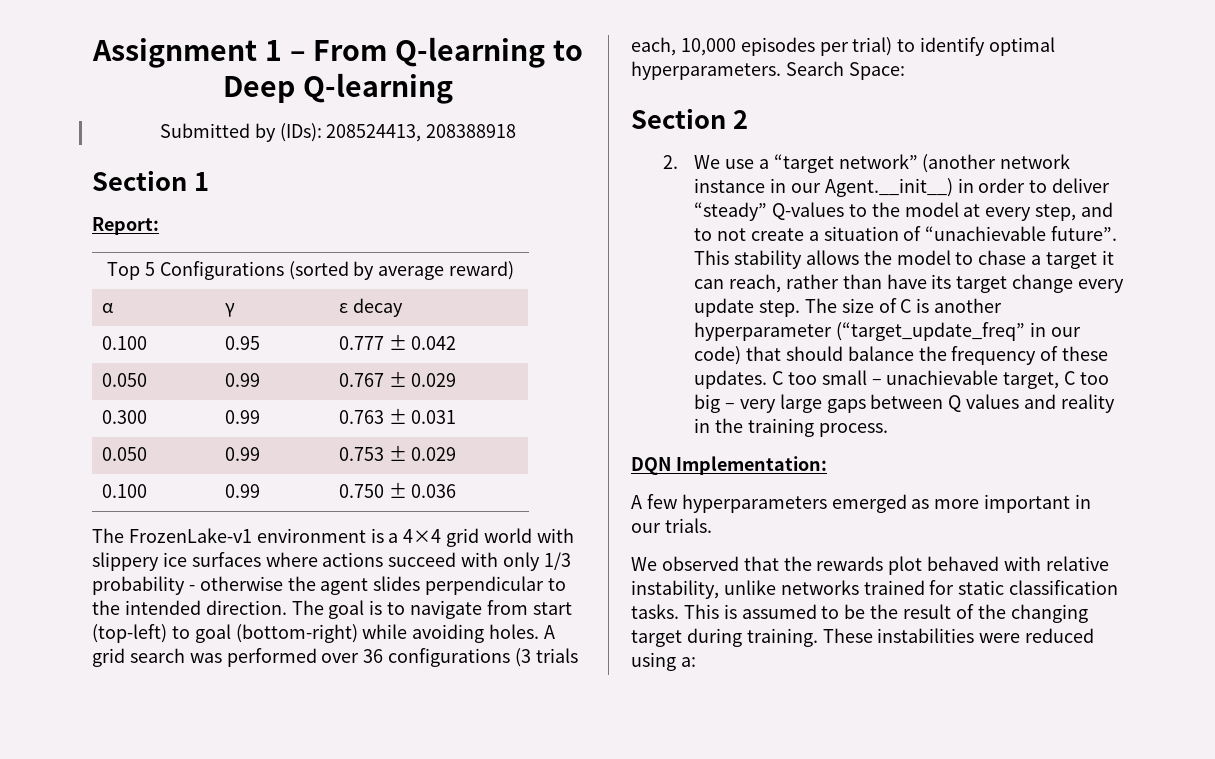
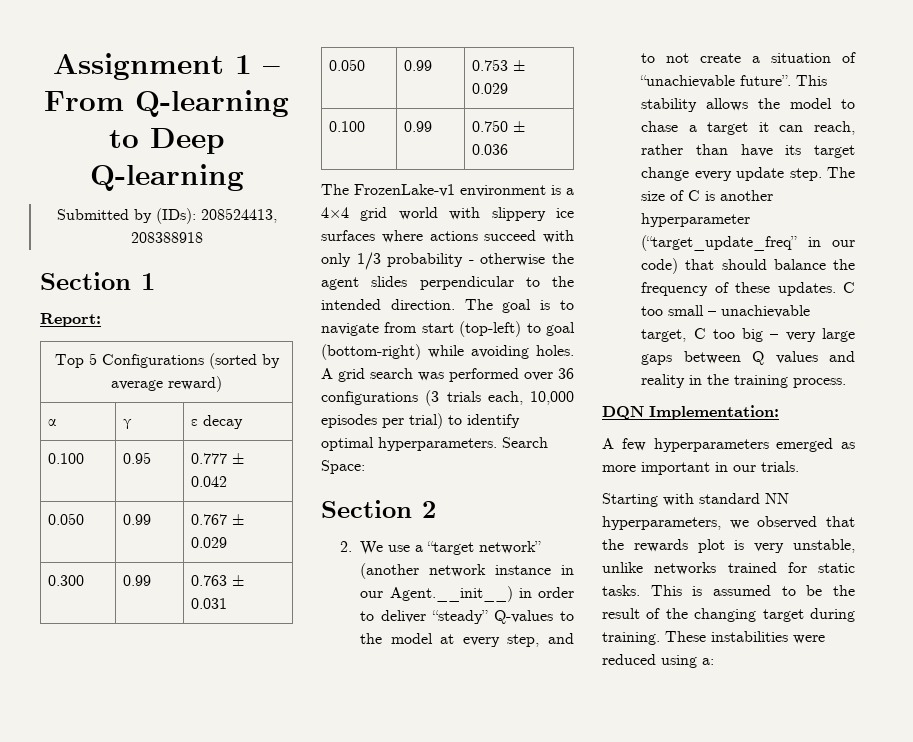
- We observed that the rewards plot behaved with relative instability, unlike networks trained for static classification tasks.
+ Starting with standard NN hyperparameters, we observed that the rewards plot is very unstable, unlike networks trained for static tasks.

